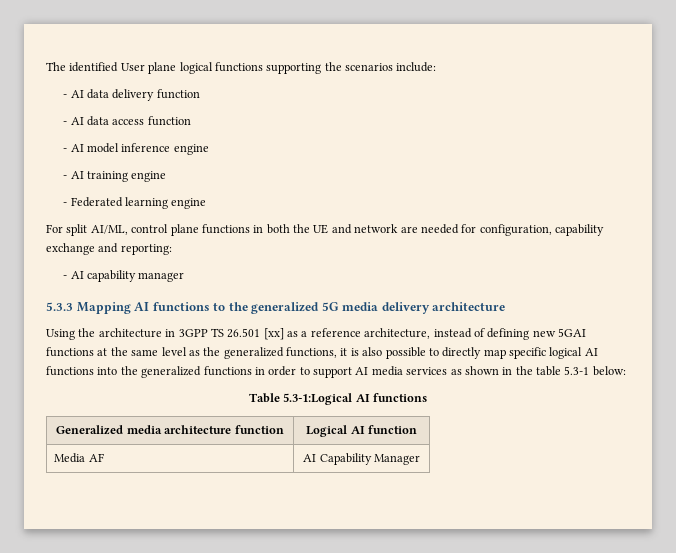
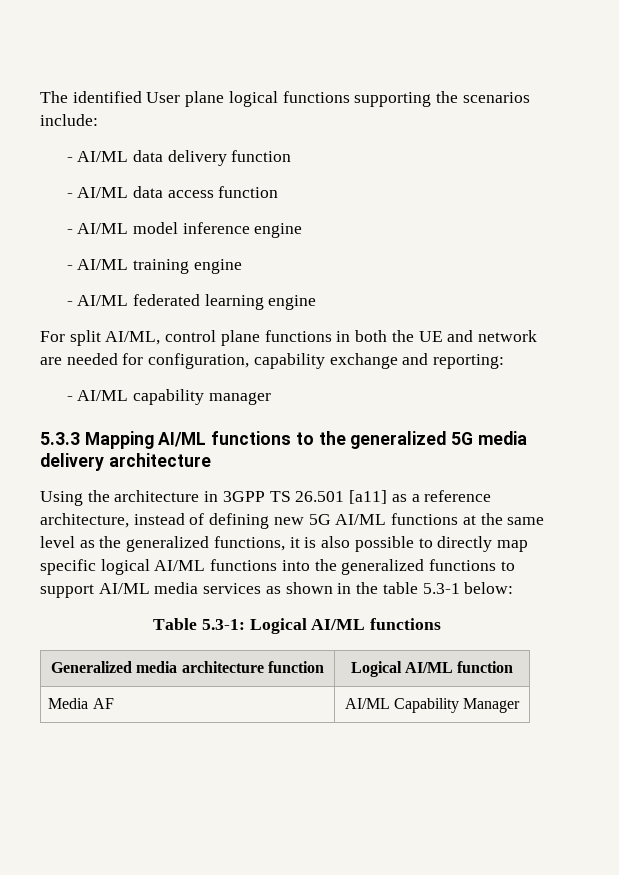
- - AI data delivery function
+ - AI/ML data delivery function
- - AI data access function
+ - AI/ML data access function
- - AI model inference engine
+ - AI/ML model inference engine
- - AI training engine
+ - AI/ML training engine
- - Federated learning engine
+ - AI/ML federated learning engine
- - AI capability manager
+ - AI/ML capability manager
- 5.3.3 Mapping AI functions to the generalized 5G media delivery architecture
+ 5.3.3 Mapping AI/ML functions to the generalized 5G media delivery architecture
- Using the architecture in 3GPP TS 26.501 [xx] as a reference architecture, instead of defining new 5GAI functions at the same level as the generalized functions, it is also possible to directly map specific logical AI functions into the generalized functions in order to support AI media services as shown in the table 5.3-1 below:
+ Using the architecture in 3GPP TS 26.501 [a11] as a reference architecture, instead of defining new 5G AI/ML functions at the same level as the generalized functions, it is also possible to directly map specific logical AI/ML functions into the generalized functions to support AI/ML media services as shown in the table 5.3-1 below:
- Table 5.3-1:Logical AI functions
+ Table 5.3-1: Logical AI/ML functions
- Generalized media architecture function | Logical AI function
+ Generalized media architecture function | Logical AI/ML function
- Media AF | AI Capability Manager
+ Media AF | AI/ML Capability Manager

